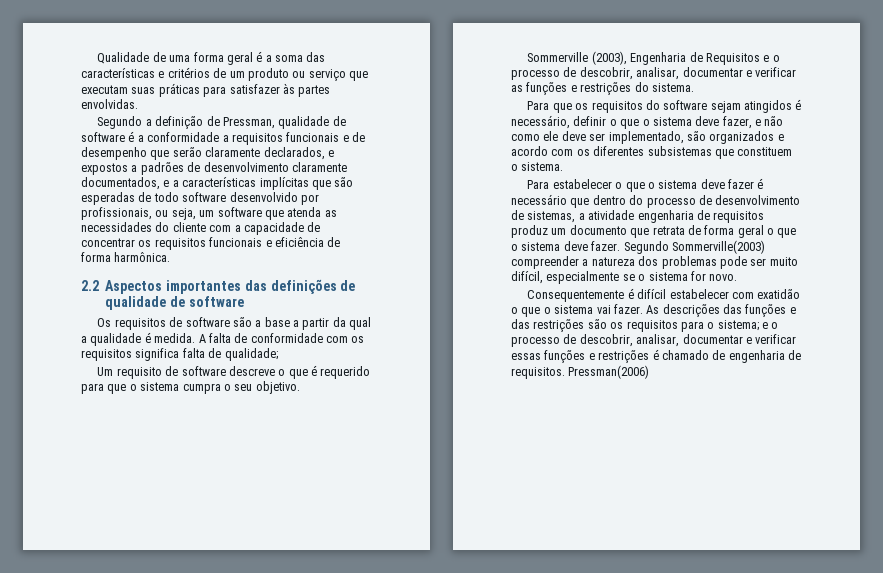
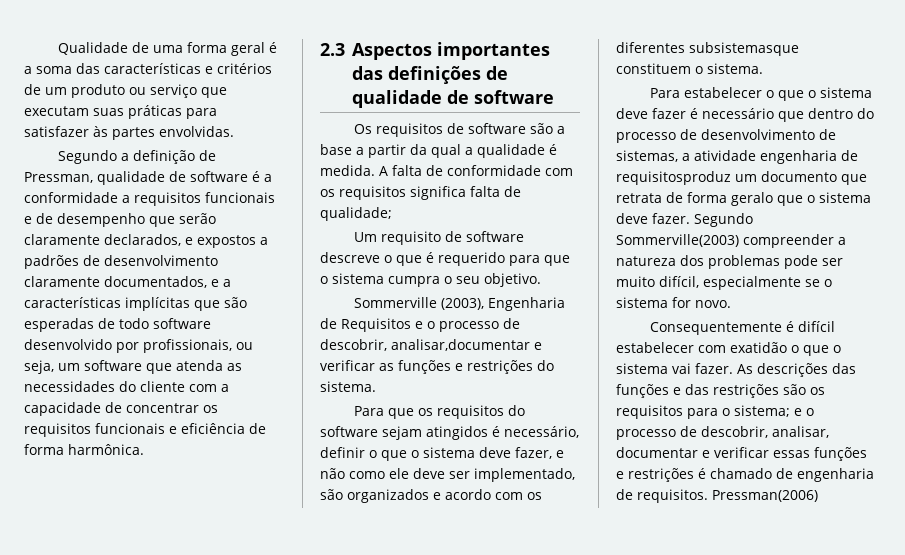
- 2.2 Aspectos importantes das definições de qualidade de software
+ 2.3 Aspectos importantes das definições de qualidade de software
- Sommerville (2003), Engenharia de Requisitos e o processo de descobrir, analisar, documentar e verificar as funções e restrições do sistema.
+ Sommerville (2003), Engenharia de Requisitos e o processo de descobrir, analisar,documentar e verificar as funções e restrições do sistema.
- Para que os requisitos do software sejam atingidos é necessário, definir o que o sistema deve fazer, e não como ele deve ser implementado, são organizados e acordo com os diferentes subsistemas que constituem o sistema.
+ Para que os requisitos do software sejam atingidos é necessário, definir o que o sistema deve fazer, e não como ele deve ser implementado, são organizados e acordo com os diferentes subsistemasque constituem o sistema.
- Para estabelecer o que o sistema deve fazer é necessário que dentro do processo de desenvolvimento de sistemas, a atividade engenharia de requisitos produz um documento que retrata de forma geral o que o sistema deve fazer.
+ Para estabelecer o que o sistema deve fazer é necessário que dentro do processo de desenvolvimento de sistemas, a atividade engenharia de requisitosproduz um documento que retrata de forma geralo que o sistema deve fazer.

